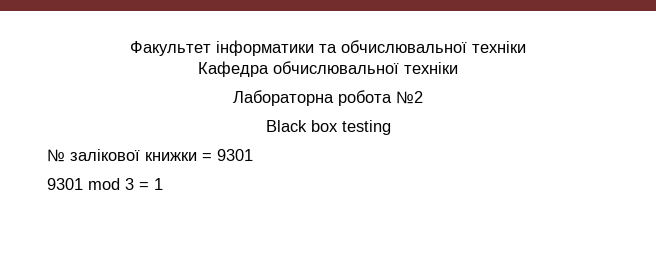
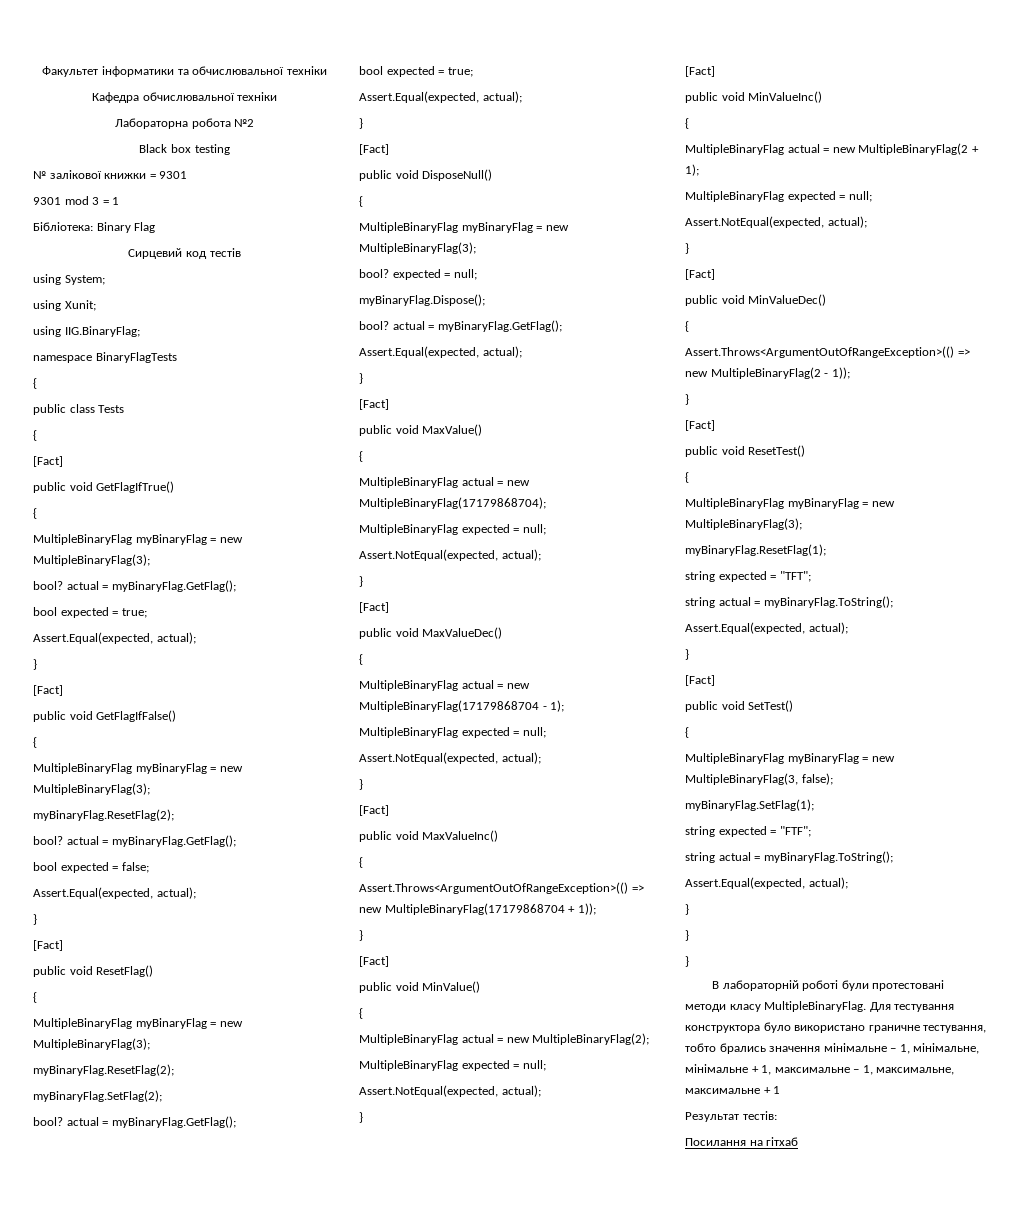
+ Бібліотека: Binary Flag
+ Сирцевий код тестів
+ using System;
+ using Xunit;
+ using IIG.BinaryFlag;
+ namespace BinaryFlagTests
+ {
+ public class Tests
+ {
+ [Fact]
+ public void GetFlagIfTrue()
+ {
+ MultipleBinaryFlag myBinaryFlag = new MultipleBinaryFlag(3);
+ bool? actual = myBinaryFlag.GetFlag();
+ bool expected = true;
+ Assert.Equal(expected, actual);
+ }
+ [Fact]
+ public void GetFlagIfFalse()
+ {
+ MultipleBinaryFlag myBinaryFlag = new MultipleBinaryFlag(3);
+ myBinaryFlag.ResetFlag(2);
+ bool? actual = myBinaryFlag.GetFlag();
+ bool expected = false;
+ Assert.Equal(expected, actual);
+ }
+ [Fact]
+ public void ResetFlag()
+ {
+ MultipleBinaryFlag myBinaryFlag = new MultipleBinaryFlag(3);
+ myBinaryFlag.ResetFlag(2);
+ myBinaryFlag.SetFlag(2);
+ bool? actual = myBinaryFlag.GetFlag();
+ bool expected = true;
+ Assert.Equal(expected, actual);
+ }
+ [Fact]
+ public void DisposeNull()
+ {
+ MultipleBinaryFlag myBinaryFlag = new MultipleBinaryFlag(3);
+ bool? expected = null;
+ myBinaryFlag.Dispose();
+ bool? actual = myBinaryFlag.GetFlag();
+ Assert.Equal(expected, actual);
+ }
+ [Fact]
+ public void MaxValue()
+ {
+ MultipleBinaryFlag actual = new MultipleBinaryFlag(17179868704);
+ MultipleBinaryFlag expected = null;
+ Assert.NotEqual(expected, actual);
+ }
+ [Fact]
+ public void MaxValueDec()
+ {
+ MultipleBinaryFlag actual = new MultipleBinaryFlag(17179868704 - 1);
+ MultipleBinaryFlag expected = null;
+ Assert.NotEqual(expected, actual);
+ }
+ [Fact]
+ public void MaxValueInc()
+ {
+ Assert.Throws<ArgumentOutOfRangeException>(() => new MultipleBinaryFlag(17179868704 + 1));
+ }
+ [Fact]
+ public void MinValue()
+ {
+ MultipleBinaryFlag actual = new MultipleBinaryFlag(2);
+ MultipleBinaryFlag expected = null;
+ Assert.NotEqual(expected, actual);
+ }
+ [Fact]
+ public void MinValueInc()
+ {
+ MultipleBinaryFlag actual = new MultipleBinaryFlag(2 + 1);
+ MultipleBinaryFlag expected = null;
+ Assert.NotEqual(expected, actual);
+ }
+ [Fact]
+ public void MinValueDec()
+ {
+ Assert.Throws<ArgumentOutOfRangeException>(() => new MultipleBinaryFlag(2 - 1));
+ }
+ [Fact]
+ public void ResetTest()
+ {
+ MultipleBinaryFlag myBinaryFlag = new MultipleBinaryFlag(3);
+ myBinaryFlag.ResetFlag(1);
+ string expected = "TFT";
+ string actual = myBinaryFlag.ToString();
+ Assert.Equal(expected, actual);
+ }
+ [Fact]
+ public void SetTest()
+ {
+ MultipleBinaryFlag myBinaryFlag = new MultipleBinaryFlag(3, false);
+ myBinaryFlag.SetFlag(1);
+ string expected = "FTF";
+ string actual = myBinaryFlag.ToString();
+ Assert.Equal(expected, actual);
+ }
+ }
+ }
+ В лабораторній роботі були протестовані методи класу MultipleBinaryFlag. Для тестування конструктора було використано граничне тестування, тобто брались значення мінімальне – 1, мінімальне, мінімальне + 1, максимальне – 1, максимальне, максимальне + 1
+ Результат тестів:
+ Посилання на гітхаб

